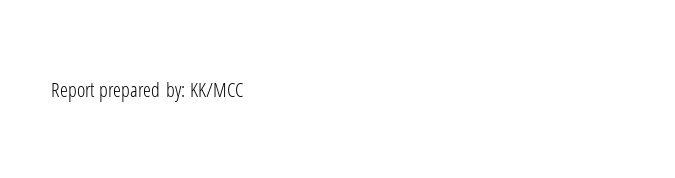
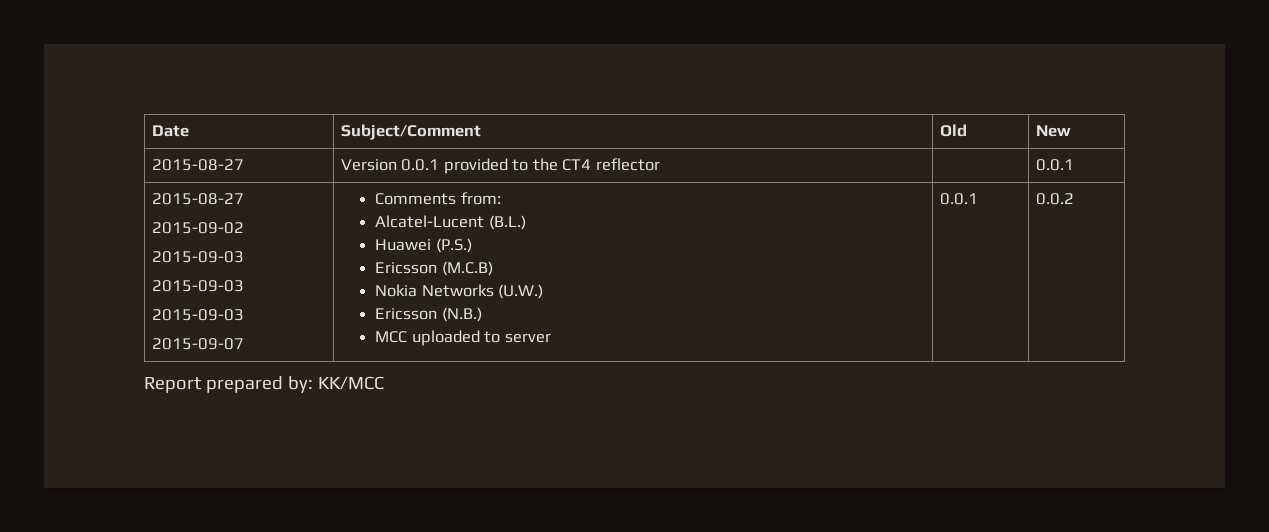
+ Date | Subject/Comment | Old | New
+ 2015-08-27 | Version 0.0.1 provided to the CT4 reflector | | 0.0.1
+ 2015-08-27
+ 2015-09-02
+ 2015-09-03
+ 2015-09-03
+ 2015-09-03
+ 2015-09-07 | Comments from:
+ Alcatel-Lucent (B.L.)
+ Huawei (P.S.)
+ Ericsson (M.C.B)
+ Nokia Networks (U.W.)
+ Ericsson (N.B.)
+ MCC uploaded to server | 0.0.1 | 0.0.2

